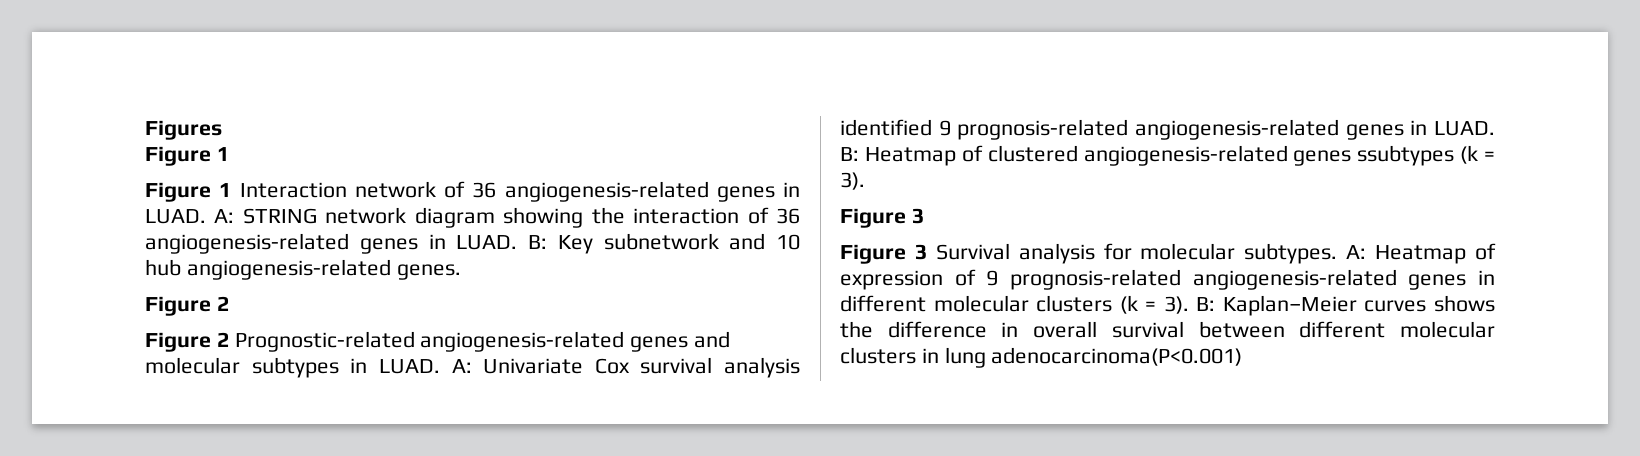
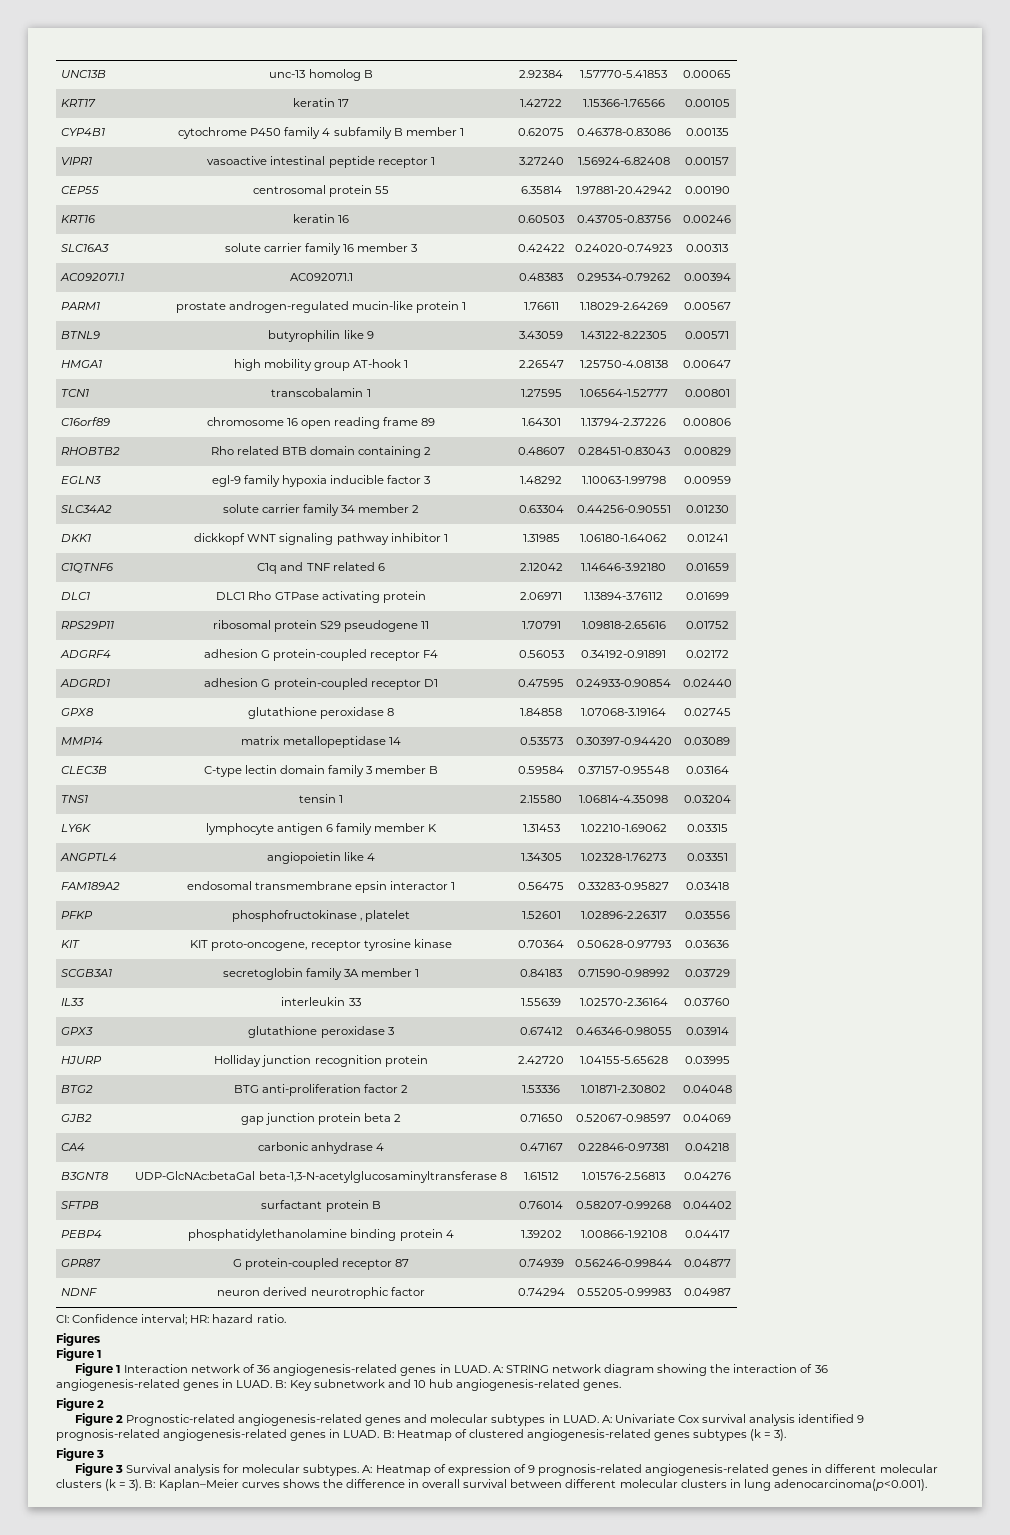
+ UNC13B | unc-13 homolog B | 2.92384 | 1.57770-5.41853 | 0.00065
+ KRT17 | keratin 17 | 1.42722 | 1.15366-1.76566 | 0.00105
+ CYP4B1 | cytochrome P450 family 4 subfamily B member 1 | 0.62075 | 0.46378-0.83086 | 0.00135
+ VIPR1 | vasoactive intestinal peptide receptor 1 | 3.27240 | 1.56924-6.82408 | 0.00157
+ CEP55 | centrosomal protein 55 | 6.35814 | 1.97881-20.42942 | 0.00190
+ KRT16 | keratin 16 | 0.60503 | 0.43705-0.83756 | 0.00246
+ SLC16A3 | solute carrier family 16 member 3 | 0.42422 | 0.24020-0.74923 | 0.00313
+ AC092071.1 | AC092071.1 | 0.48383 | 0.29534-0.79262 | 0.00394
+ PARM1 | prostate androgen-regulated mucin-like protein 1 | 1.76611 | 1.18029-2.64269 | 0.00567
+ BTNL9 | butyrophilin like 9 | 3.43059 | 1.43122-8.22305 | 0.00571
+ HMGA1 | high mobility group AT-hook 1 | 2.26547 | 1.25750-4.08138 | 0.00647
+ TCN1 | transcobalamin 1 | 1.27595 | 1.06564-1.52777 | 0.00801
+ C16orf89 | chromosome 16 open reading frame 89 | 1.64301 | 1.13794-2.37226 | 0.00806
+ RHOBTB2 | Rho related BTB domain containing 2 | 0.48607 | 0.28451-0.83043 | 0.00829
+ EGLN3 | egl-9 family hypoxia inducible factor 3 | 1.48292 | 1.10063-1.99798 | 0.00959
+ SLC34A2 | solute carrier family 34 member 2 | 0.63304 | 0.44256-0.90551 | 0.01230
+ DKK1 | dickkopf WNT signaling pathway inhibitor 1 | 1.31985 | 1.06180-1.64062 | 0.01241
+ C1QTNF6 | C1q and TNF related 6 | 2.12042 | 1.14646-3.92180 | 0.01659
+ DLC1 | DLC1 Rho GTPase activating protein | 2.06971 | 1.13894-3.76112 | 0.01699
+ RPS29P11 | ribosomal protein S29 pseudogene 11 | 1.70791 | 1.09818-2.65616 | 0.01752
+ ADGRF4 | adhesion G protein-coupled receptor F4 | 0.56053 | 0.34192-0.91891 | 0.02172
+ ADGRD1 | adhesion G protein-coupled receptor D1 | 0.47595 | 0.24933-0.90854 | 0.02440
+ GPX8 | glutathione peroxidase 8 | 1.84858 | 1.07068-3.19164 | 0.02745
+ MMP14 | matrix metallopeptidase 14 | 0.53573 | 0.30397-0.94420 | 0.03089
+ CLEC3B | C-type lectin domain family 3 member B | 0.59584 | 0.37157-0.95548 | 0.03164
+ TNS1 | tensin 1 | 2.15580 | 1.06814-4.35098 | 0.03204
+ LY6K | lymphocyte antigen 6 family member K | 1.31453 | 1.02210-1.69062 | 0.03315
+ ANGPTL4 | angiopoietin like 4 | 1.34305 | 1.02328-1.76273 | 0.03351
+ FAM189A2 | endosomal transmembrane epsin interactor 1 | 0.56475 | 0.33283-0.95827 | 0.03418
+ PFKP | phosphofructokinase , platelet | 1.52601 | 1.02896-2.26317 | 0.03556
+ KIT | KIT proto-oncogene, receptor tyrosine kinase | 0.70364 | 0.50628-0.97793 | 0.03636
+ SCGB3A1 | secretoglobin family 3A member 1 | 0.84183 | 0.71590-0.98992 | 0.03729
+ IL33 | interleukin 33 | 1.55639 | 1.02570-2.36164 | 0.03760
+ GPX3 | glutathione peroxidase 3 | 0.67412 | 0.46346-0.98055 | 0.03914
+ HJURP | Holliday junction recognition protein | 2.42720 | 1.04155-5.65628 | 0.03995
+ BTG2 | BTG anti-proliferation factor 2 | 1.53336 | 1.01871-2.30802 | 0.04048
+ GJB2 | gap junction protein beta 2 | 0.71650 | 0.52067-0.98597 | 0.04069
+ CA4 | carbonic anhydrase 4 | 0.47167 | 0.22846-0.97381 | 0.04218
+ B3GNT8 | UDP-GlcNAc:betaGal beta-1,3-N-acetylglucosaminyltransferase 8 | 1.61512 | 1.01576-2.56813 | 0.04276
+ SFTPB | surfactant protein B | 0.76014 | 0.58207-0.99268 | 0.04402
+ PEBP4 | phosphatidylethanolamine binding protein 4 | 1.39202 | 1.00866-1.92108 | 0.04417
+ GPR87 | G protein-coupled receptor 87 | 0.74939 | 0.56246-0.99844 | 0.04877
+ NDNF | neuron derived neurotrophic factor | 0.74294 | 0.55205-0.99983 | 0.04987
+ CI: Confidence interval; HR: hazard ratio.
- B: Heatmap of clustered angiogenesis-related genes ssubtypes (k = 3).
+ B: Heatmap of clustered angiogenesis-related genes subtypes (k = 3).
- B: Kaplan–Meier curves shows the difference in overall survival between different molecular clusters in lung adenocarcinoma(P<0.001)
+ B: Kaplan–Meier curves shows the difference in overall survival between different molecular clusters in lung adenocarcinoma(p<0.001).

